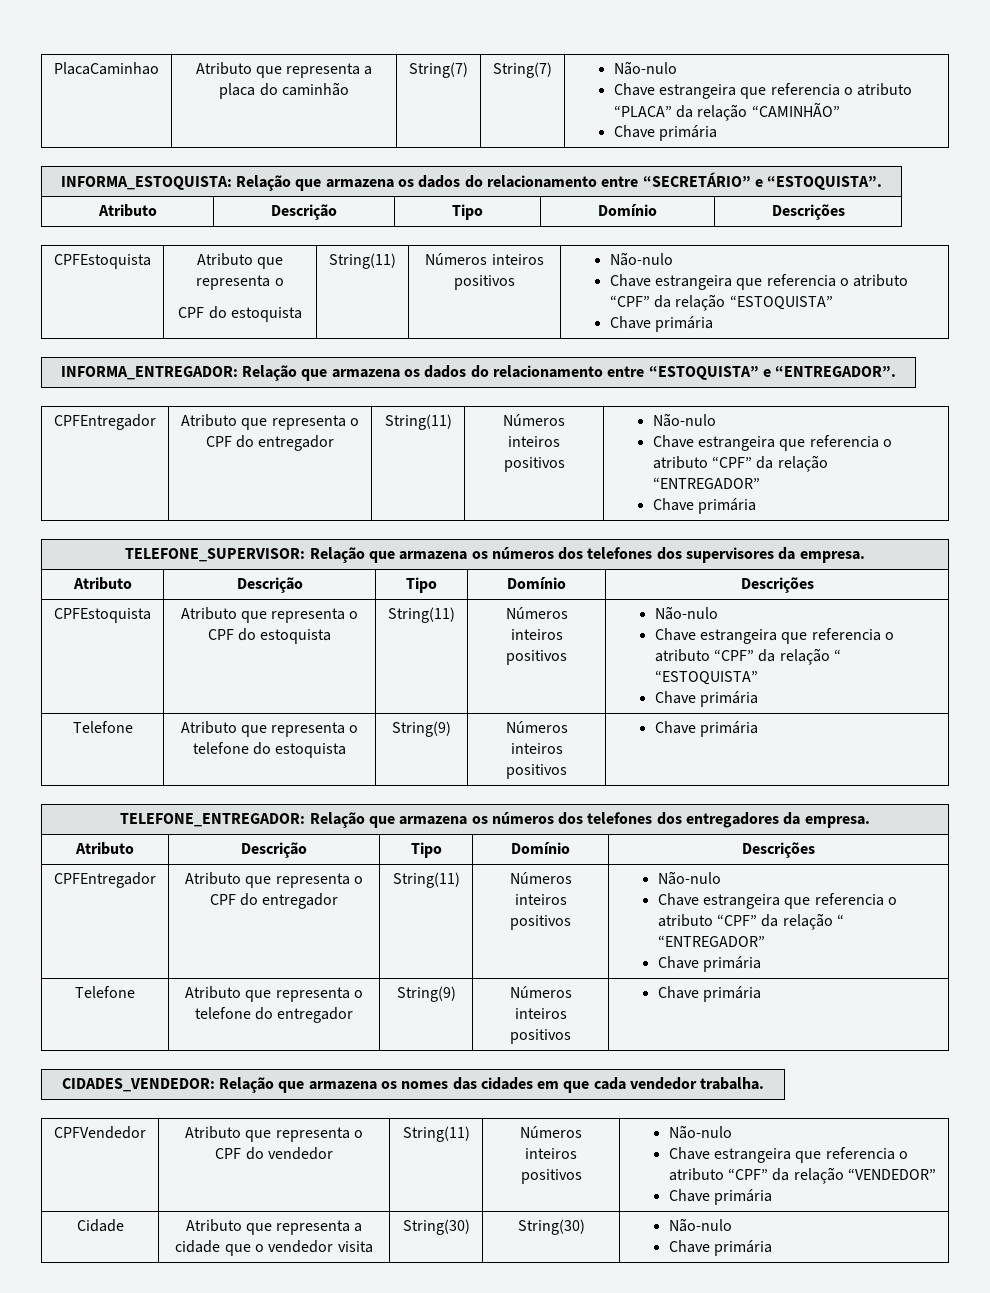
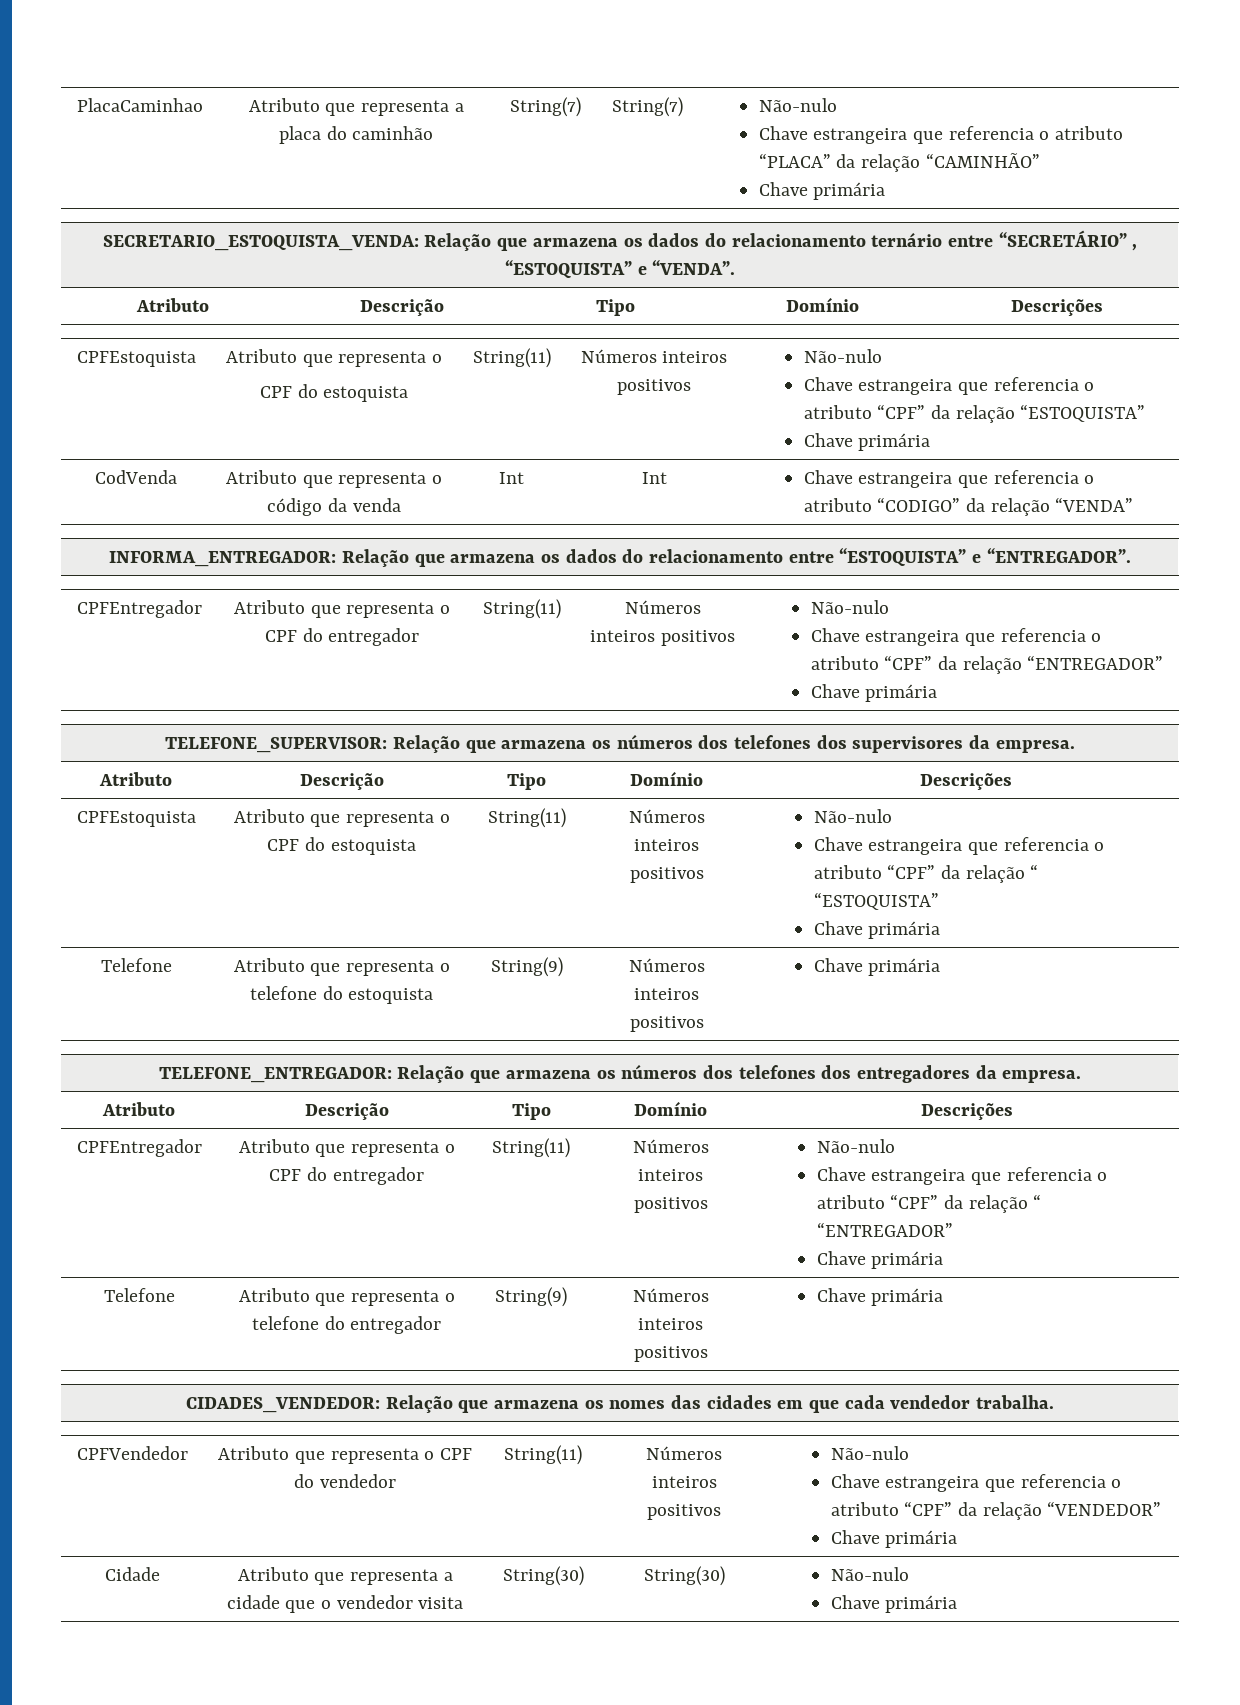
- INFORMA_ESTOQUISTA: Relação que armazena os dados do relacionamento entre “SECRETÁRIO” e “ESTOQUISTA”.
+ SECRETARIO_ESTOQUISTA_VENDA: Relação que armazena os dados do relacionamento ternário entre “SECRETÁRIO” , “ESTOQUISTA” e “VENDA”.
+ CodVenda | Atributo que representa o código da venda | Int | Int | Chave estrangeira que referencia o atributo “CODIGO” da relação “VENDA”

